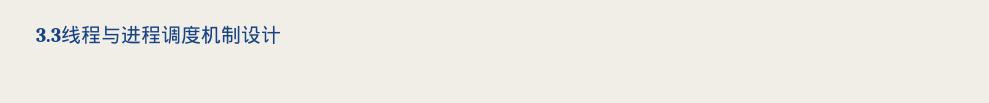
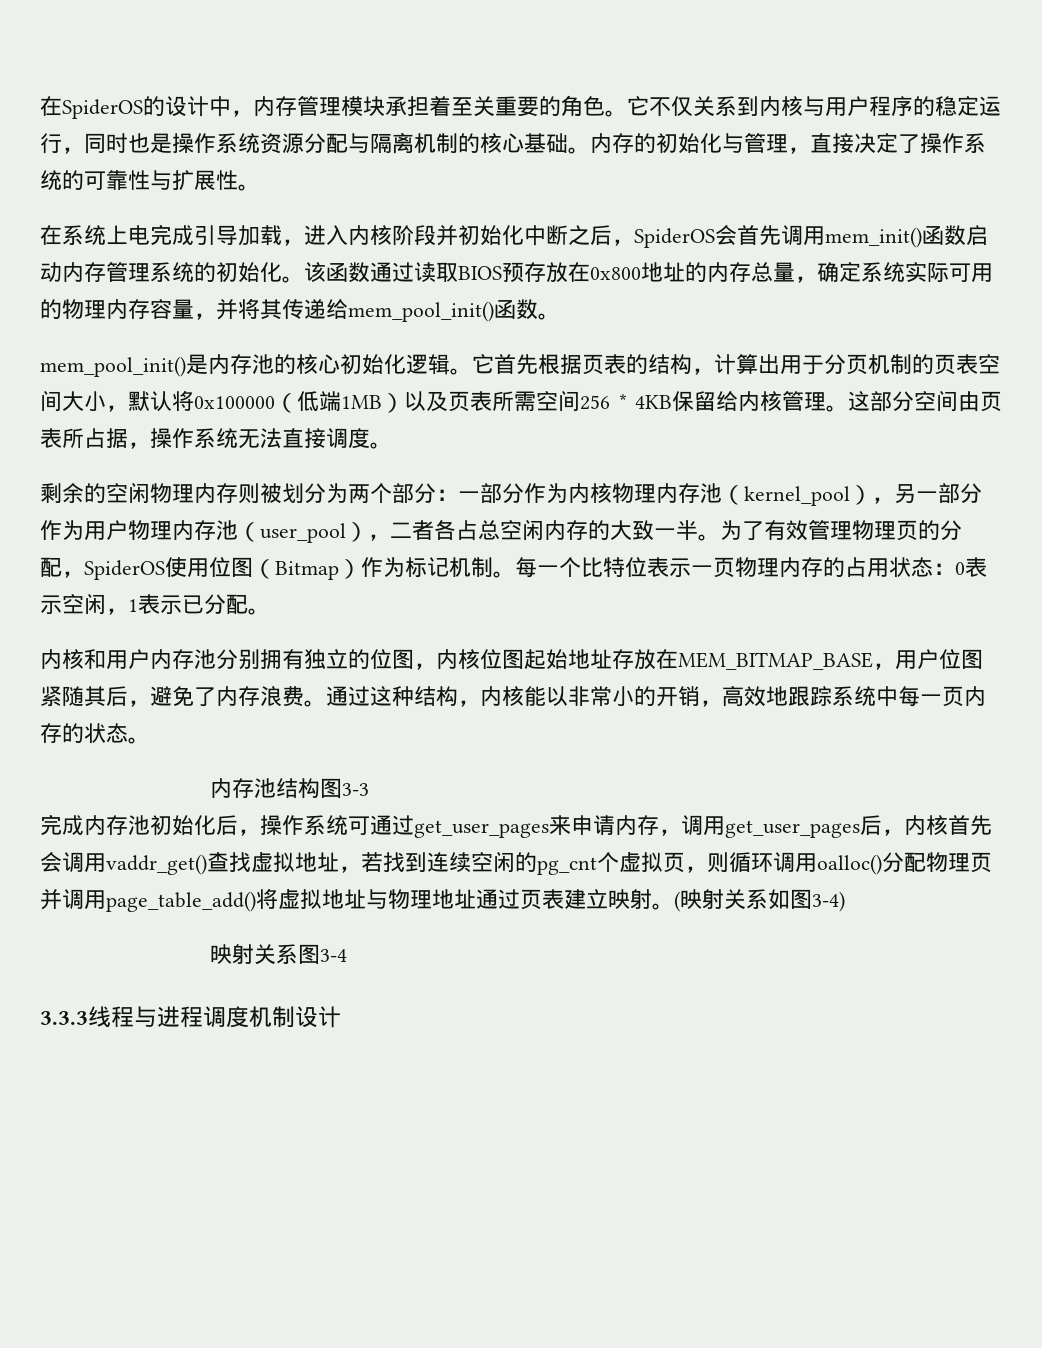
- 3.3线程与进程调度机制设计
+ 在SpiderOS的设计中，内存管理模块承担着至关重要的角色。它不仅关系到内核与用户程序的稳定运行，同时也是操作系统资源分配与隔离机制的核心基础。内存的初始化与管理，直接决定了操作系统的可靠性与扩展性。
+ 在系统上电完成引导加载，进入内核阶段并初始化中断之后，SpiderOS会首先调用mem_init()函数启动内存管理系统的初始化。该函数通过读取BIOS预存放在0x800地址的内存总量，确定系统实际可用的物理内存容量，并将其传递给mem_pool_init()函数。
+ mem_pool_init()是内存池的核心初始化逻辑。它首先根据页表的结构，计算出用于分页机制的页表空间大小，默认将0x100000（低端1MB）以及页表所需空间256 * 4KB保留给内核管理。这部分空间由页表所占据，操作系统无法直接调度。
+ 剩余的空闲物理内存则被划分为两个部分：一部分作为内核物理内存池（kernel_pool），另一部分作为用户物理内存池（user_pool），二者各占总空闲内存的大致一半。为了有效管理物理页的分配，SpiderOS使用位图（Bitmap）作为标记机制。每一个比特位表示一页物理内存的占用状态：0表示空闲，1表示已分配。
+ 内核和用户内存池分别拥有独立的位图，内核位图起始地址存放在MEM_BITMAP_BASE，用户位图紧随其后，避免了内存浪费。通过这种结构，内核能以非常小的开销，高效地跟踪系统中每一页内存的状态。
+ 内存池结构图3-3
+ 完成内存池初始化后，操作系统可通过get_user_pages来申请内存，调用get_user_pages后，内核首先会调用vaddr_get()查找虚拟地址，若找到连续空闲的pg_cnt个虚拟页，则循环调用oalloc()分配物理页并调用page_table_add()将虚拟地址与物理地址通过页表建立映射。(映射关系如图3-4)
+ 映射关系图3-4
+ 3.3.3线程与进程调度机制设计

